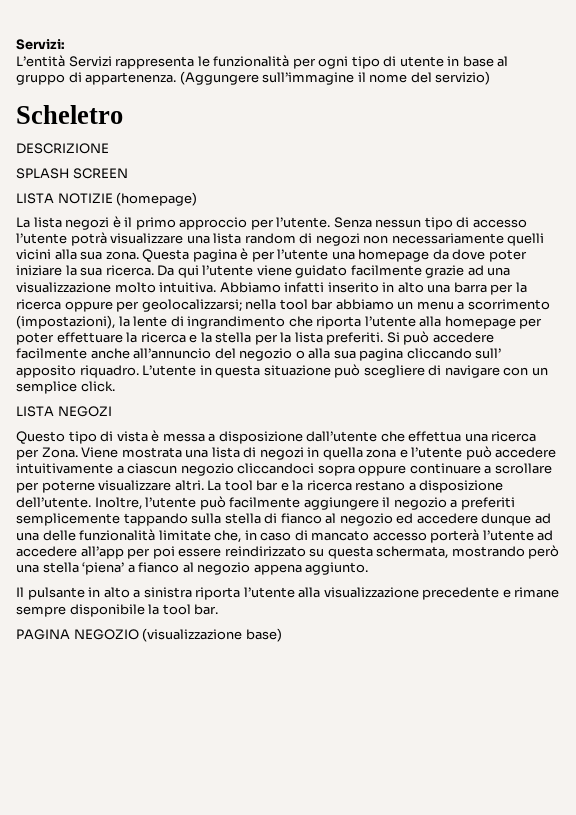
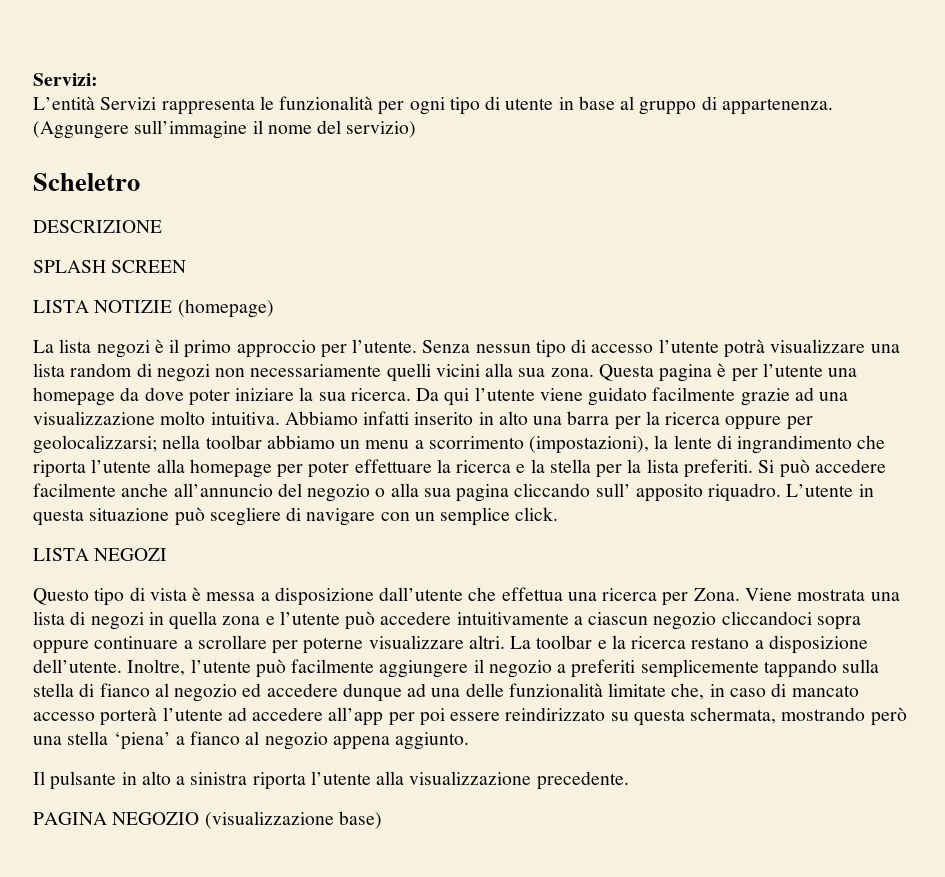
- Abbiamo infatti inserito in alto una barra per la ricerca oppure per geolocalizzarsi; nella tool bar abbiamo un menu a scorrimento (impostazioni), la lente di ingrandimento che riporta l’utente alla homepage per poter effettuare la ricerca e la stella per la lista preferiti.
+ Abbiamo infatti inserito in alto una barra per la ricerca oppure per geolocalizzarsi; nella toolbar abbiamo un menu a scorrimento (impostazioni), la lente di ingrandimento che riporta l’utente alla homepage per poter effettuare la ricerca e la stella per la lista preferiti.
- La tool bar e la ricerca restano a disposizione dell’utente.
+ La toolbar e la ricerca restano a disposizione dell’utente.
- Il pulsante in alto a sinistra riporta l’utente alla visualizzazione precedente e rimane sempre disponibile la tool bar.
+ Il pulsante in alto a sinistra riporta l’utente alla visualizzazione precedente.

